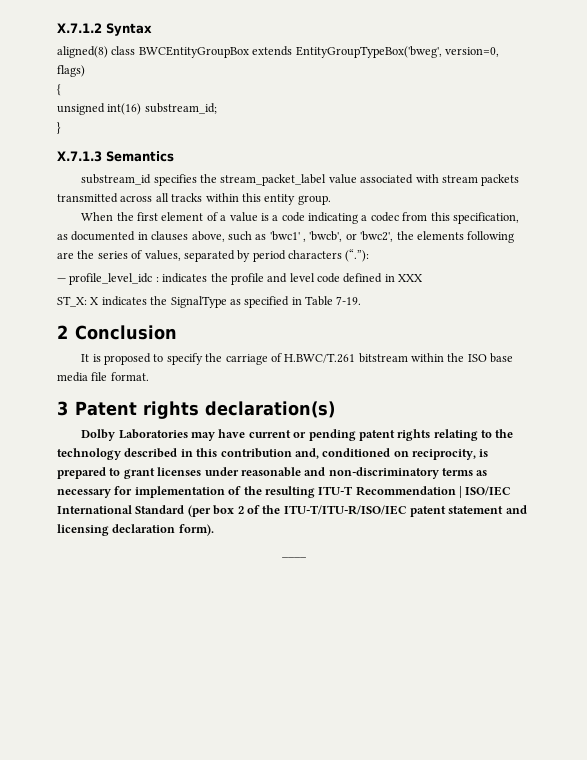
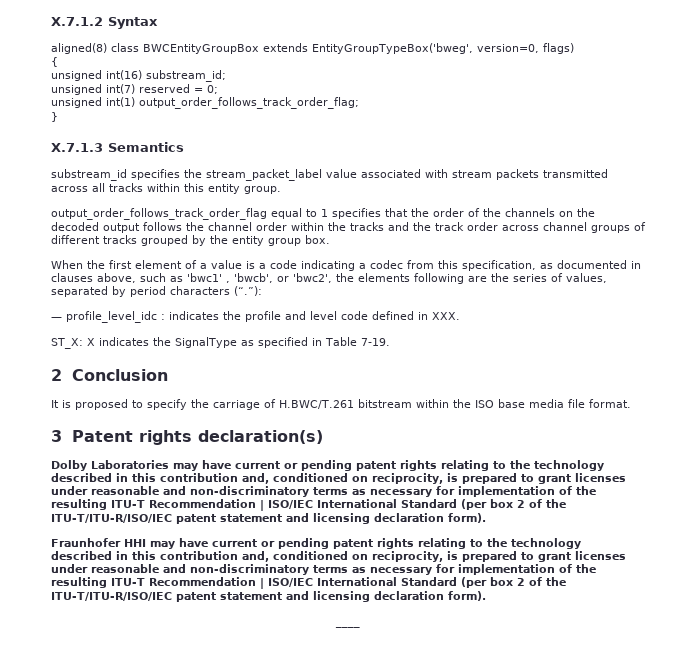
+ unsigned int(7) reserved = 0;
+ unsigned int(1) output_order_follows_track_order_flag;
+ output_order_follows_track_order_flag equal to 1 specifies that the order of the channels on the decoded output follows the channel order within the tracks and the track order across channel groups of different tracks grouped by the entity group box.
- — profile_level_idc : indicates the profile and level code defined in XXX
+ — profile_level_idc : indicates the profile and level code defined in XXX.
+ Fraunhofer HHI may have current or pending patent rights relating to the technology described in this contribution and, conditioned on reciprocity, is prepared to grant licenses under reasonable and non-discriminatory terms as necessary for implementation of the resulting ITU-T Recommendation | ISO/IEC International Standard (per box 2 of the ITU-T/ITU-R/ISO/IEC patent statement and licensing declaration form).

